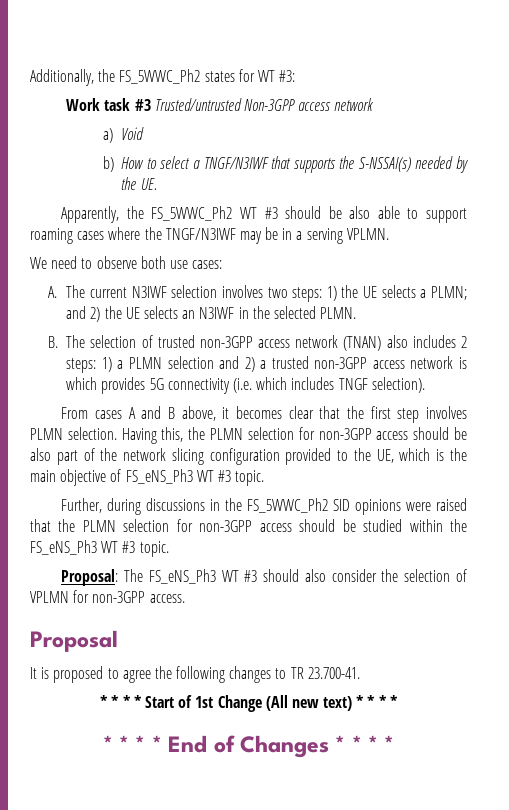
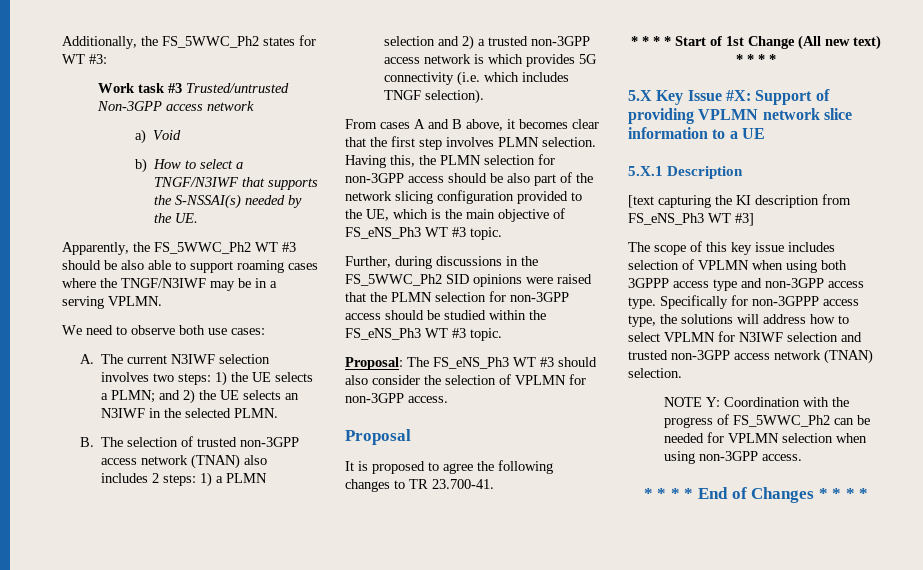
+ 5.X Key Issue #X: Support of providing VPLMN network slice information to a UE
+ 5.X.1 Description
+ [text capturing the KI description from FS_eNS_Ph3 WT #3]
+ The scope of this key issue includes selection of VPLMN when using both 3GPPP access type and non-3GPP access type. Specifically for non-3GPPP access type, the solutions will address how to select VPLMN for N3IWF selection and trusted non-3GPP access network (TNAN) selection.
+ NOTE Y: Coordination with the progress of FS_5WWC_Ph2 can be needed for VPLMN selection when using non-3GPP access.

